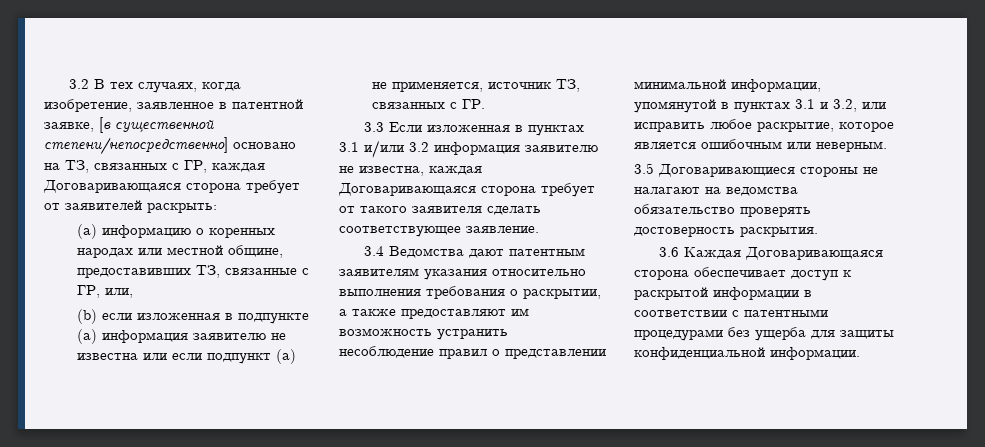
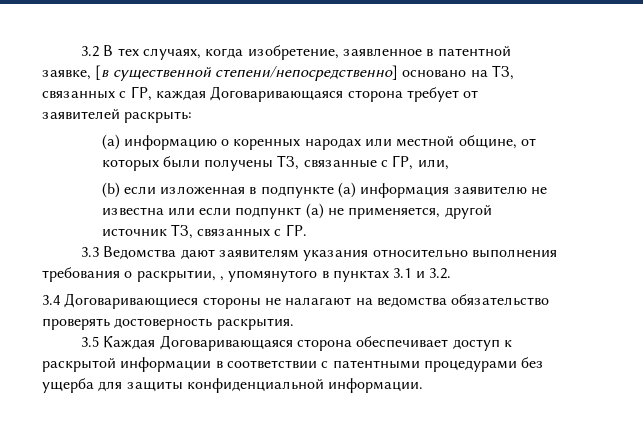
- (a) информацию о коренных народах или местной общине, предоставивших ТЗ, связанные с ГР, или,
+ (a) информацию о коренных народах или местной общине, от которых были получены ТЗ, связанные с ГР, или,
- (b) если изложенная в подпункте (a) информация заявителю не известна или если подпункт (a) не применяется, источник ТЗ, связанных с ГР.
+ (b) если изложенная в подпункте (a) информация заявителю не известна или если подпункт (a) не применяется, другой источник ТЗ, связанных с ГР.
- 3.3 Если изложенная в пунктах 3.1 и/или 3.2 информация заявителю не известна, каждая Договаривающаяся сторона требует от такого заявителя сделать соответствующее заявление.
- 3.4 Ведомства дают патентным заявителям указания относительно выполнения требования о раскрытии, а также предоставляют им возможность устранить несоблюдение правил о представлении минимальной информации, упомянутой в пунктах 3.1 и 3.2, или исправить любое раскрытие, которое является ошибочным или неверным.
- 3.5 Договаривающиеся стороны не налагают на ведомства обязательство проверять достоверность раскрытия.
+ 3.3 Ведомства дают заявителям указания относительно выполнения требования о раскрытии, , упомянутого в пунктах 3.1 и 3.2.
+ 3.4 Договаривающиеся стороны не налагают на ведомства обязательство проверять достоверность раскрытия.
- 3.6 Каждая Договаривающаяся сторона обеспечивает доступ к раскрытой информации в соответствии с патентными процедурами без ущерба для защиты конфиденциальной информации.
+ 3.5 Каждая Договаривающаяся сторона обеспечивает доступ к раскрытой информации в соответствии с патентными процедурами без ущерба для защиты конфиденциальной информации.

